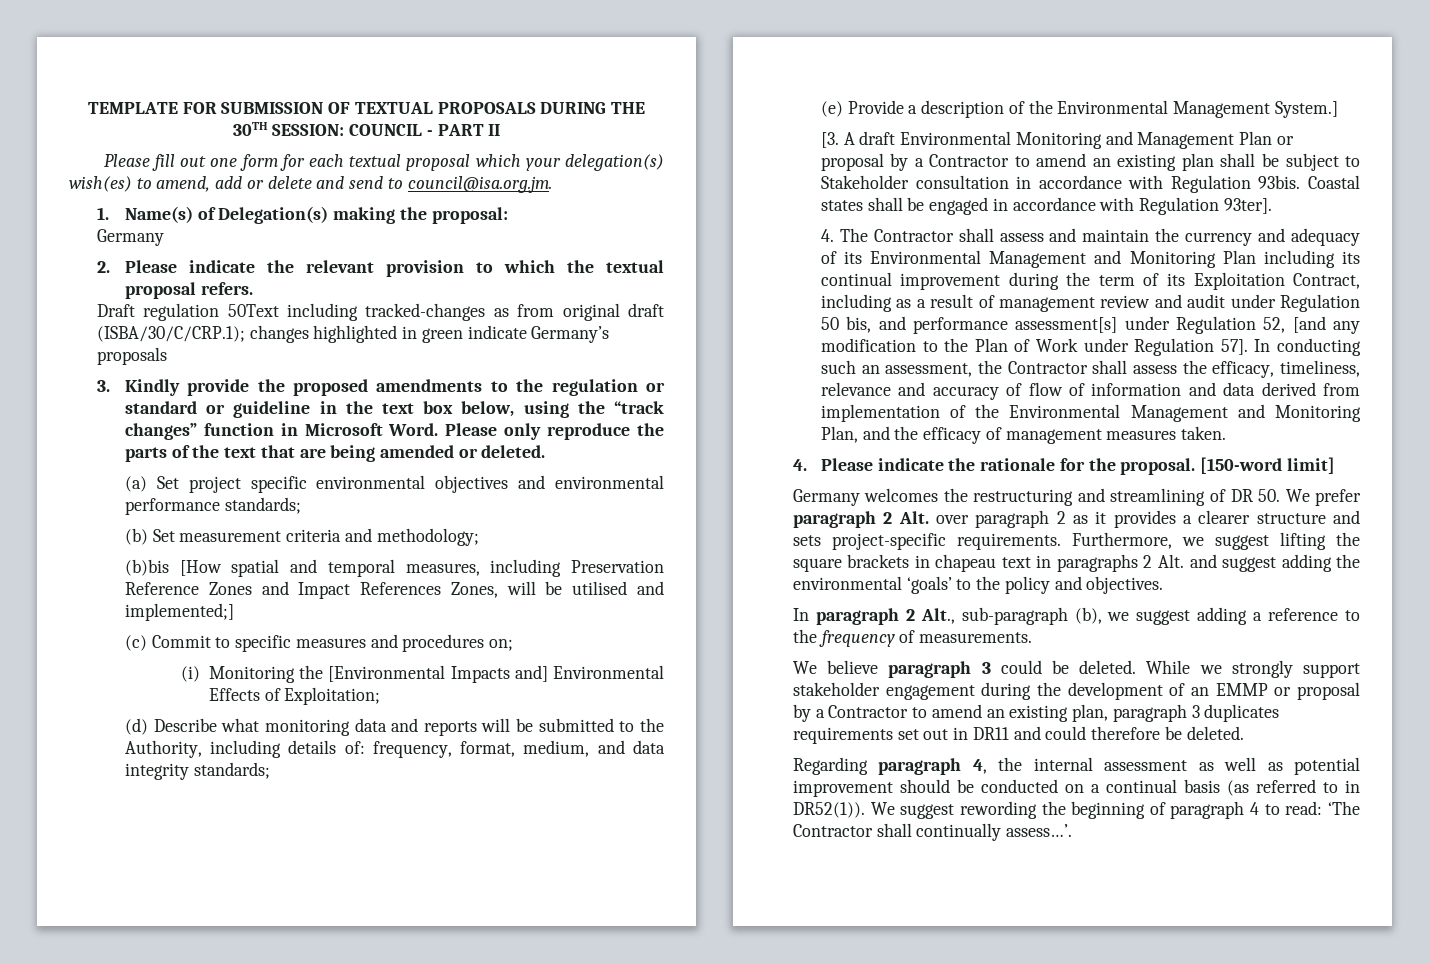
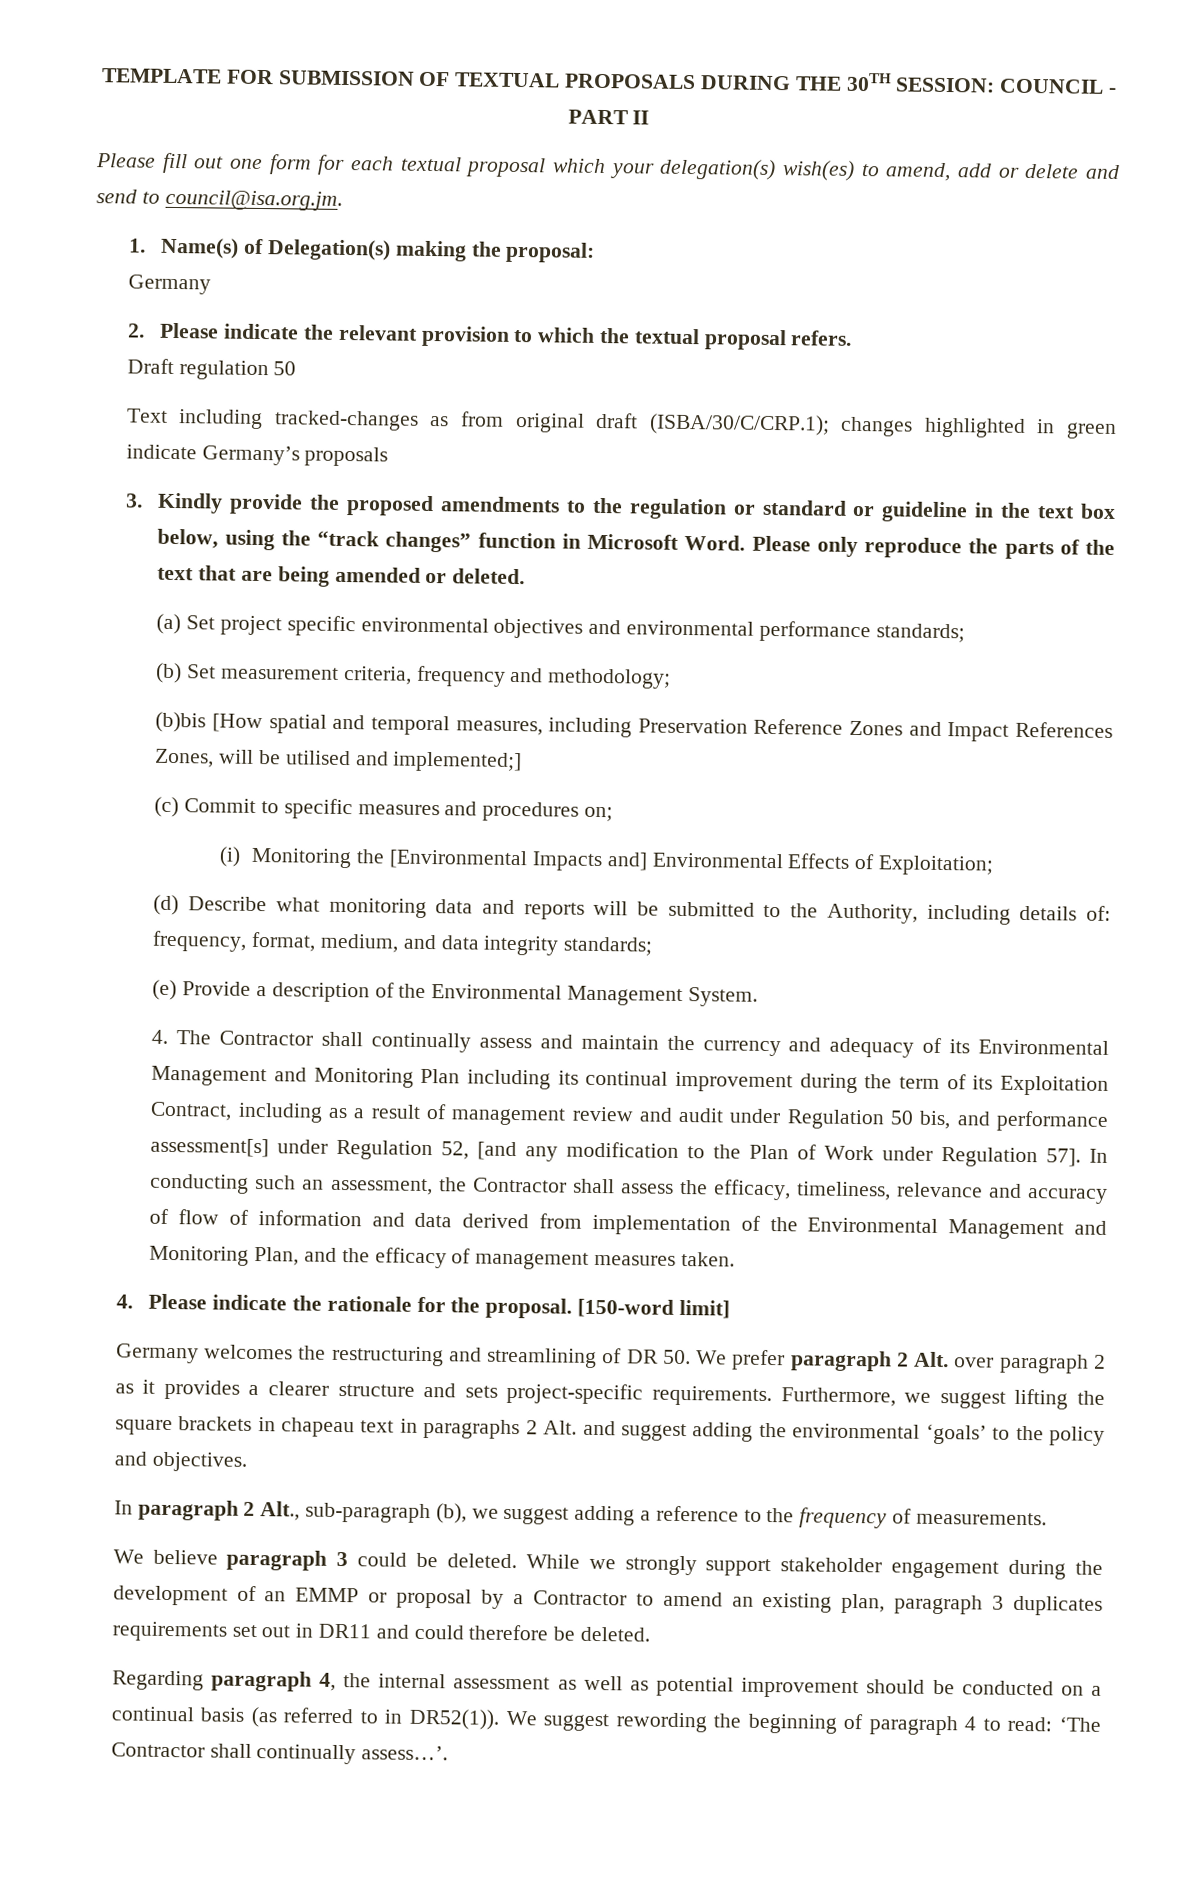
- Draft regulation 50Text including tracked-changes as from original draft (ISBA/30/C/CRP.1); changes highlighted in green indicate Germany’s proposals
+ Draft regulation 50
+ Text including tracked-changes as from original draft (ISBA/30/C/CRP.1); changes highlighted in green indicate Germany’s proposals
- (b) Set measurement criteria and methodology;
+ (b) Set measurement criteria, frequency and methodology;
- (e) Provide a description of the Environmental Management System.]
- [3. A draft Environmental Monitoring and Management Plan or proposal by a Contractor to amend an existing plan shall be subject to Stakeholder consultation in accordance with Regulation 93bis. Coastal states shall be engaged in accordance with Regulation 93ter].
+ (e) Provide a description of the Environmental Management System.
- 4. The Contractor shall assess and maintain the currency and adequacy of its Environmental Management and Monitoring Plan including its continual improvement during the term of its Exploitation Contract, including as a result of management review and audit under Regulation 50 bis, and performance assessment[s] under Regulation 52, [and any modification to the Plan of Work under Regulation 57].
+ 4. The Contractor shall continually assess and maintain the currency and adequacy of its Environmental Management and Monitoring Plan including its continual improvement during the term of its Exploitation Contract, including as a result of management review and audit under Regulation 50 bis, and performance assessment[s] under Regulation 52, [and any modification to the Plan of Work under Regulation 57].

